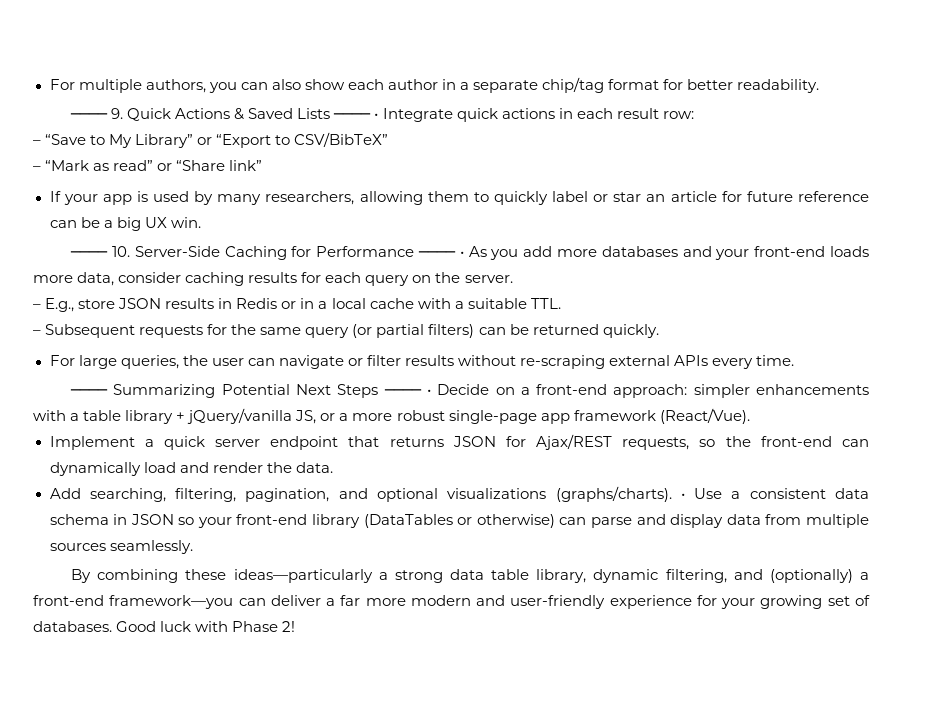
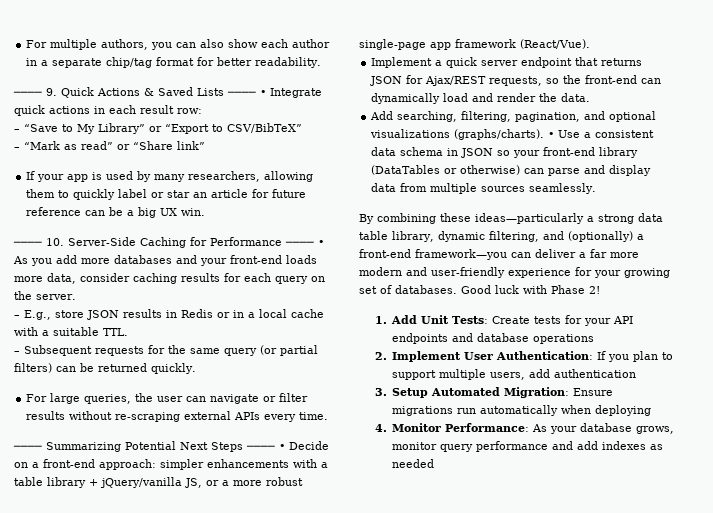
+ 1. Add Unit Tests: Create tests for your API endpoints and database operations
+ 2. Implement User Authentication: If you plan to support multiple users, add authentication
+ 3. Setup Automated Migration: Ensure migrations run automatically when deploying
+ 4. Monitor Performance: As your database grows, monitor query performance and add indexes as needed

